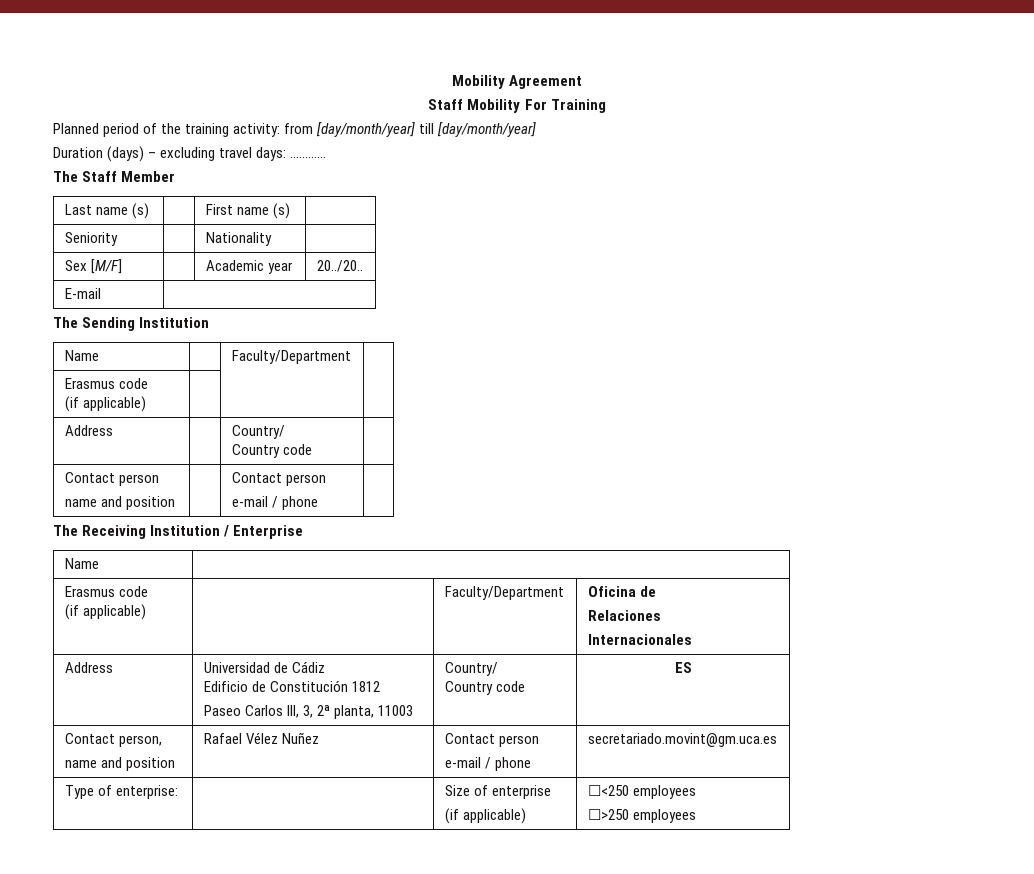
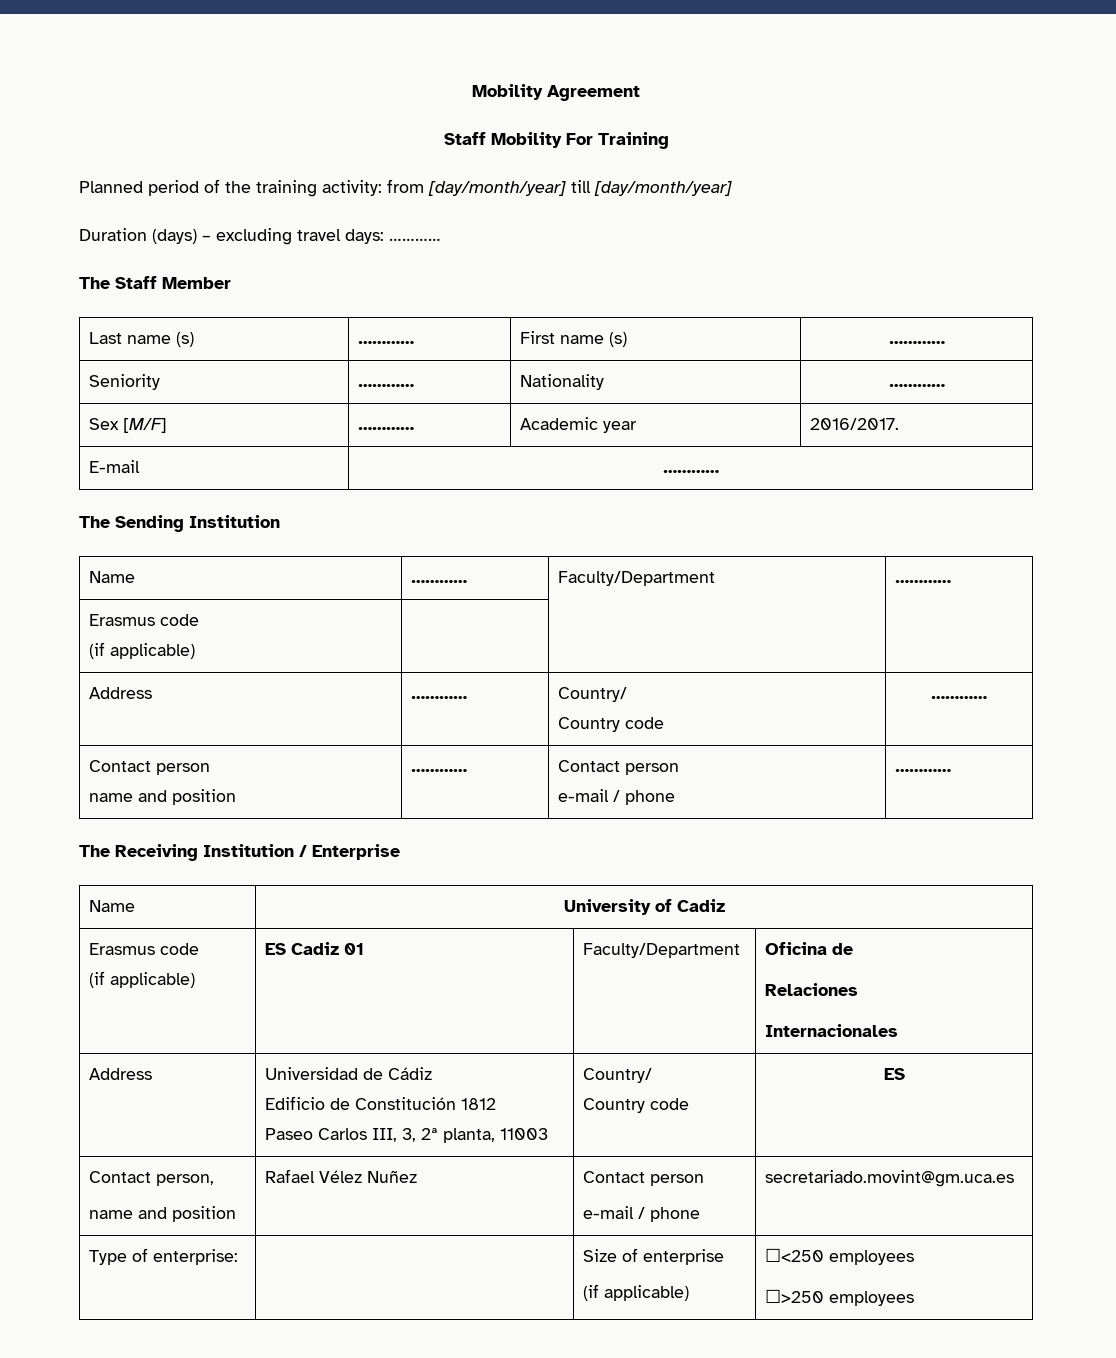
- Last name (s) | | First name (s) |
+ Last name (s) | ………… | First name (s) | …………
- Seniority | | Nationality |
+ Seniority | ………… | Nationality | …………
- Sex [M/F] | | Academic year | 20../20..
+ Sex [M/F] | ………… | Academic year | 2016/2017.
- E-mail |
+ E-mail | …………
- Name | | Faculty/Department |
+ Name | ………… | Faculty/Department | …………
- Address | | Country/
- Country code |
+ Address | ………… | Country/
+ Country code | …………
  Contact person
- name and position | | Contact person
- e-mail / phone |
+ name and position | ………… | Contact person
+ e-mail / phone | …………
  The Receiving Institution / Enterprise
- Name |
+ Name | University of Cadiz
  Erasmus code
- (if applicable) | | Faculty/Department | Oficina de
+ (if applicable) | ES Cadiz 01 | Faculty/Department | Oficina de

